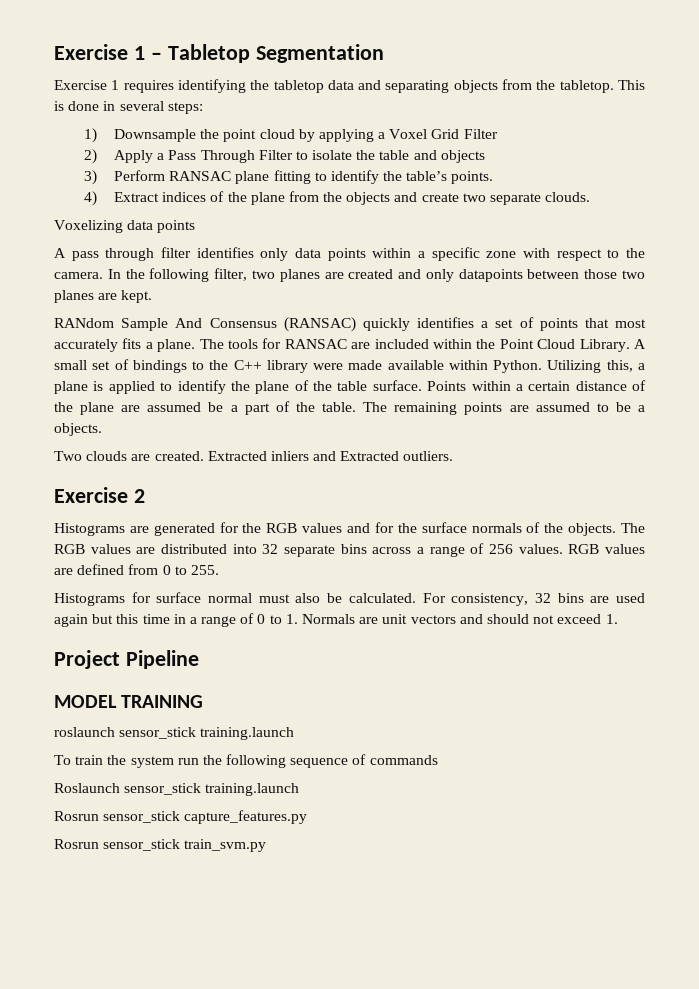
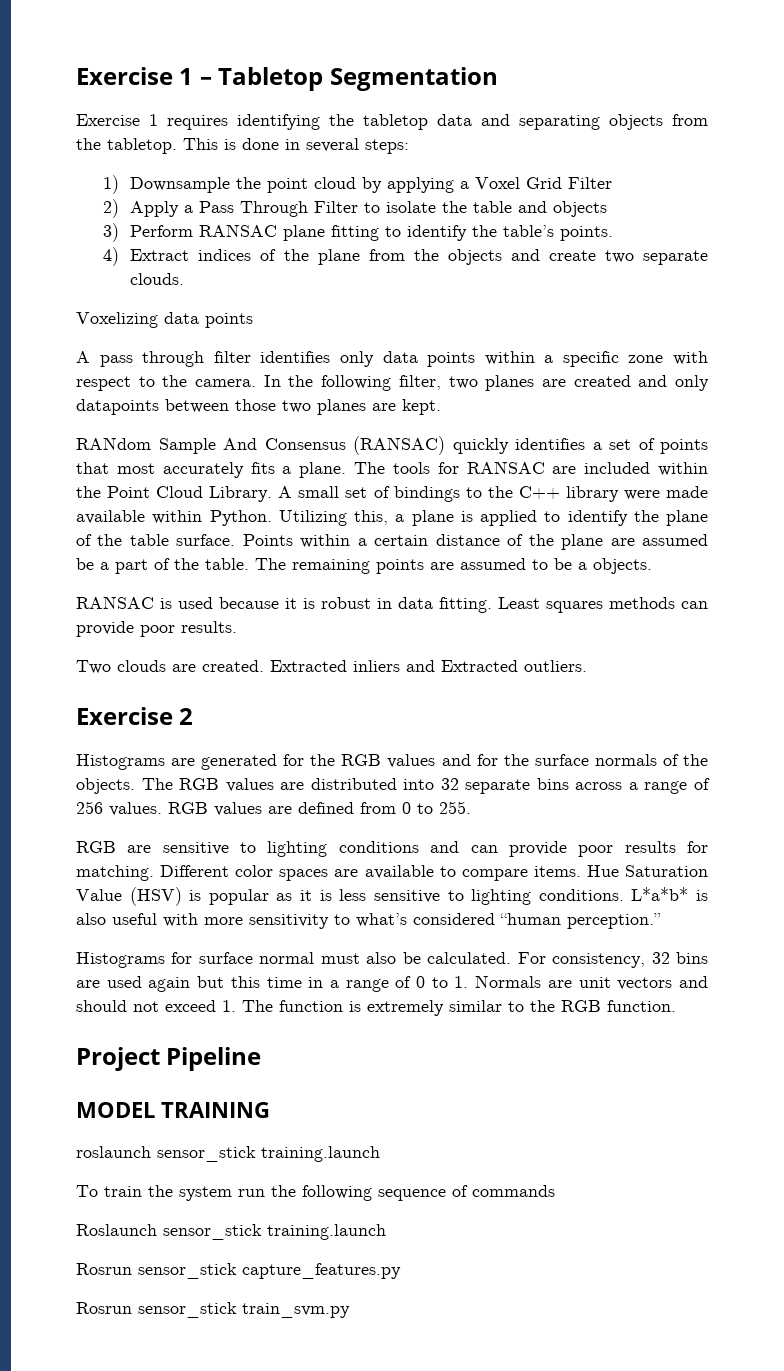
+ RANSAC is used because it is robust in data fitting. Least squares methods can provide poor results.
+ RGB are sensitive to lighting conditions and can provide poor results for matching. Different color spaces are available to compare items. Hue Saturation Value (HSV) is popular as it is less sensitive to lighting conditions. L*a*b* is also useful with more sensitivity to what’s considered “human perception.”
- For consistency, 32 bins are used again but this time in a range of 0 to 1. Normals are unit vectors and should not exceed 1.
+ For consistency, 32 bins are used again but this time in a range of 0 to 1. Normals are unit vectors and should not exceed 1. The function is extremely similar to the RGB function.

